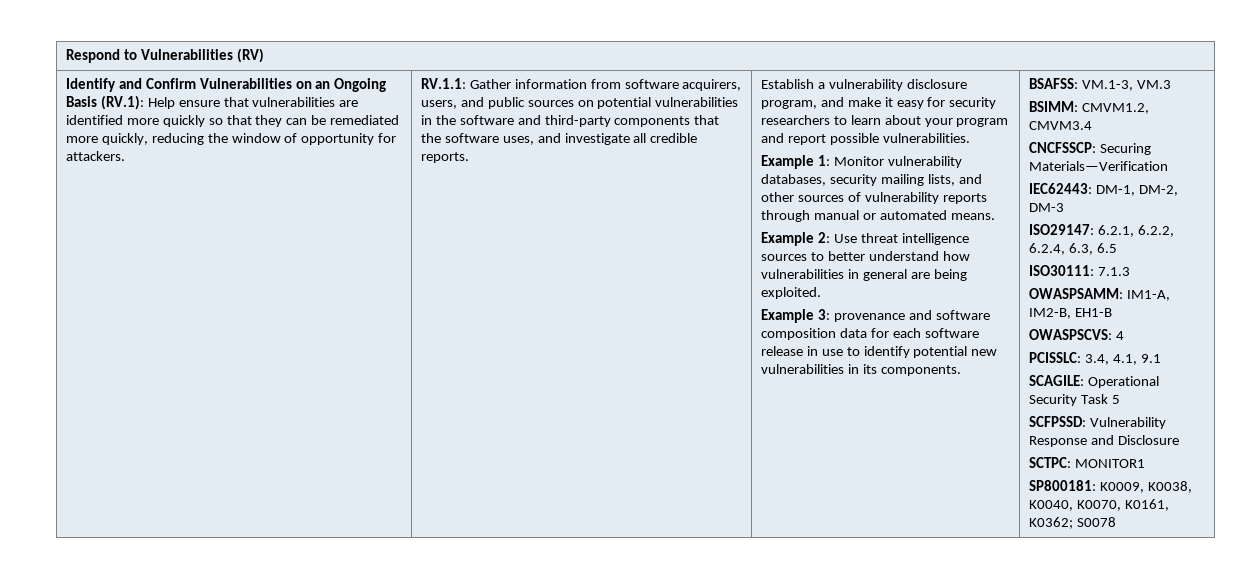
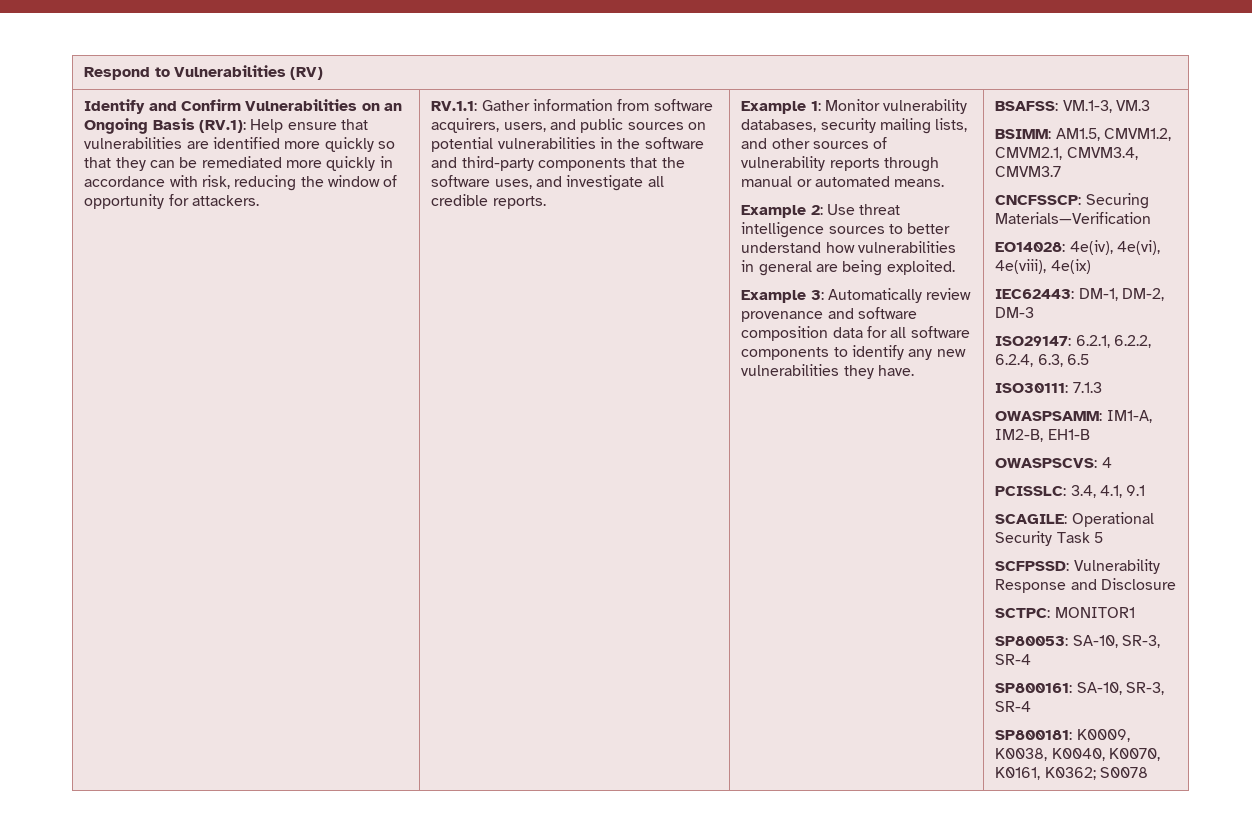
- Identify and Confirm Vulnerabilities on an Ongoing Basis (RV.1): Help ensure that vulnerabilities are identified more quickly so that they can be remediated more quickly, reducing the window of opportunity for attackers.
+ Identify and Confirm Vulnerabilities on an Ongoing Basis (RV.1): Help ensure that vulnerabilities are identified more quickly so that they can be remediated more quickly in accordance with risk, reducing the window of opportunity for attackers.
- Establish a vulnerability disclosure program, and make it easy for security researchers to learn about your program and report possible vulnerabilities.
- Example 3: provenance and software composition data for each software release in use to identify potential new vulnerabilities in its components.
+ Example 3: Automatically review provenance and software composition data for all software components to identify any new vulnerabilities they have.
- BSIMM: CMVM1.2, CMVM3.4
+ BSIMM: AM1.5, CMVM1.2, CMVM2.1, CMVM3.4, CMVM3.7
  CNCFSSCP: Securing Materials—Verification
+ EO14028: 4e(iv), 4e(vi), 4e(viii), 4e(ix)
+ SP80053: SA-10, SR-3, SR-4
+ SP800161: SA-10, SR-3, SR-4

